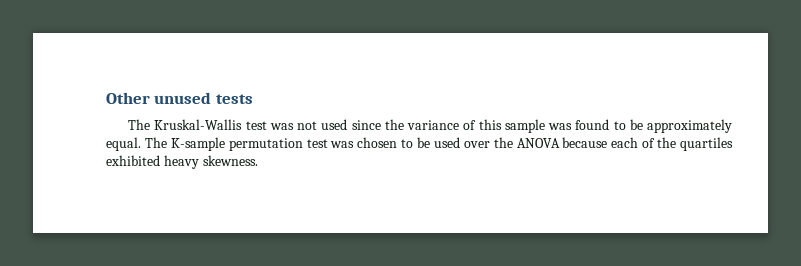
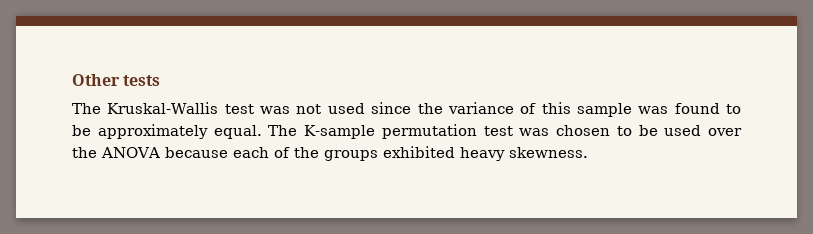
- Other unused tests
+ Other tests
- The K-sample permutation test was chosen to be used over the ANOVA because each of the quartiles exhibited heavy skewness.
+ The K-sample permutation test was chosen to be used over the ANOVA because each of the groups exhibited heavy skewness.

